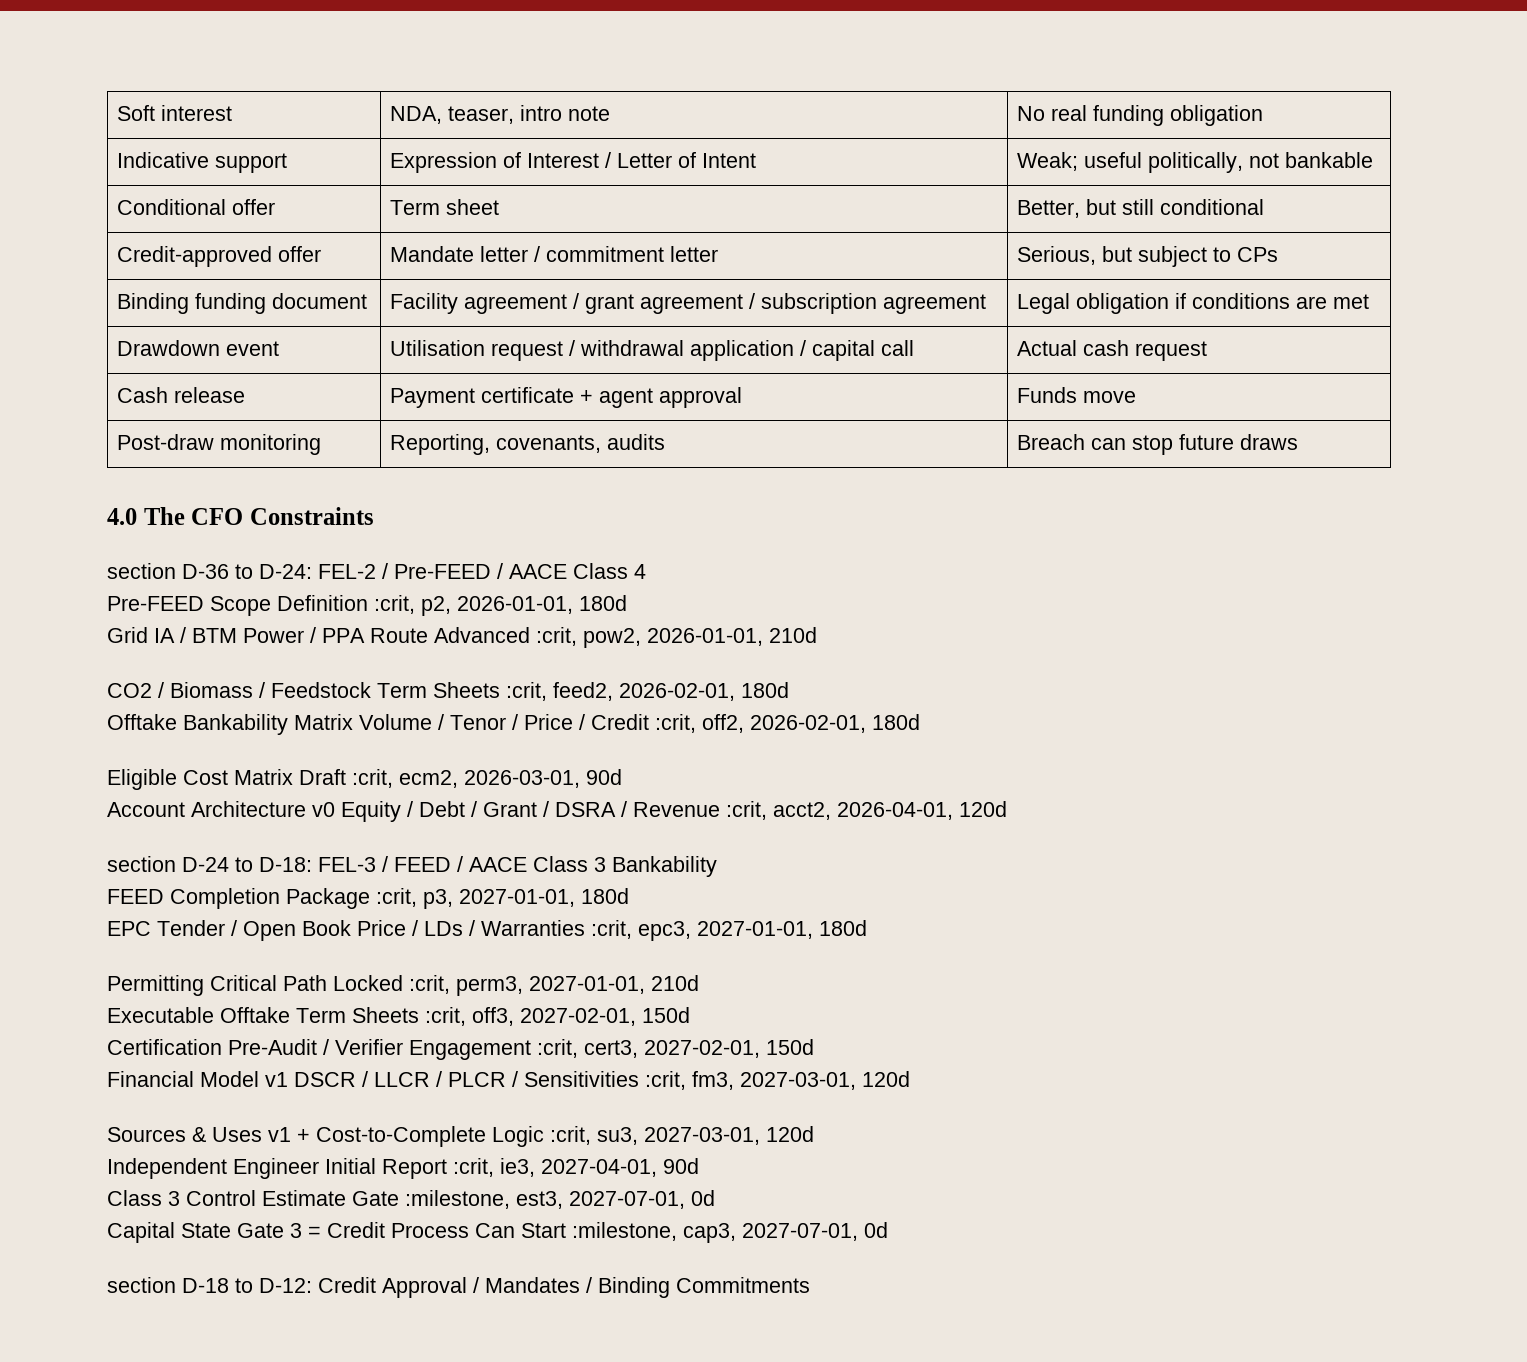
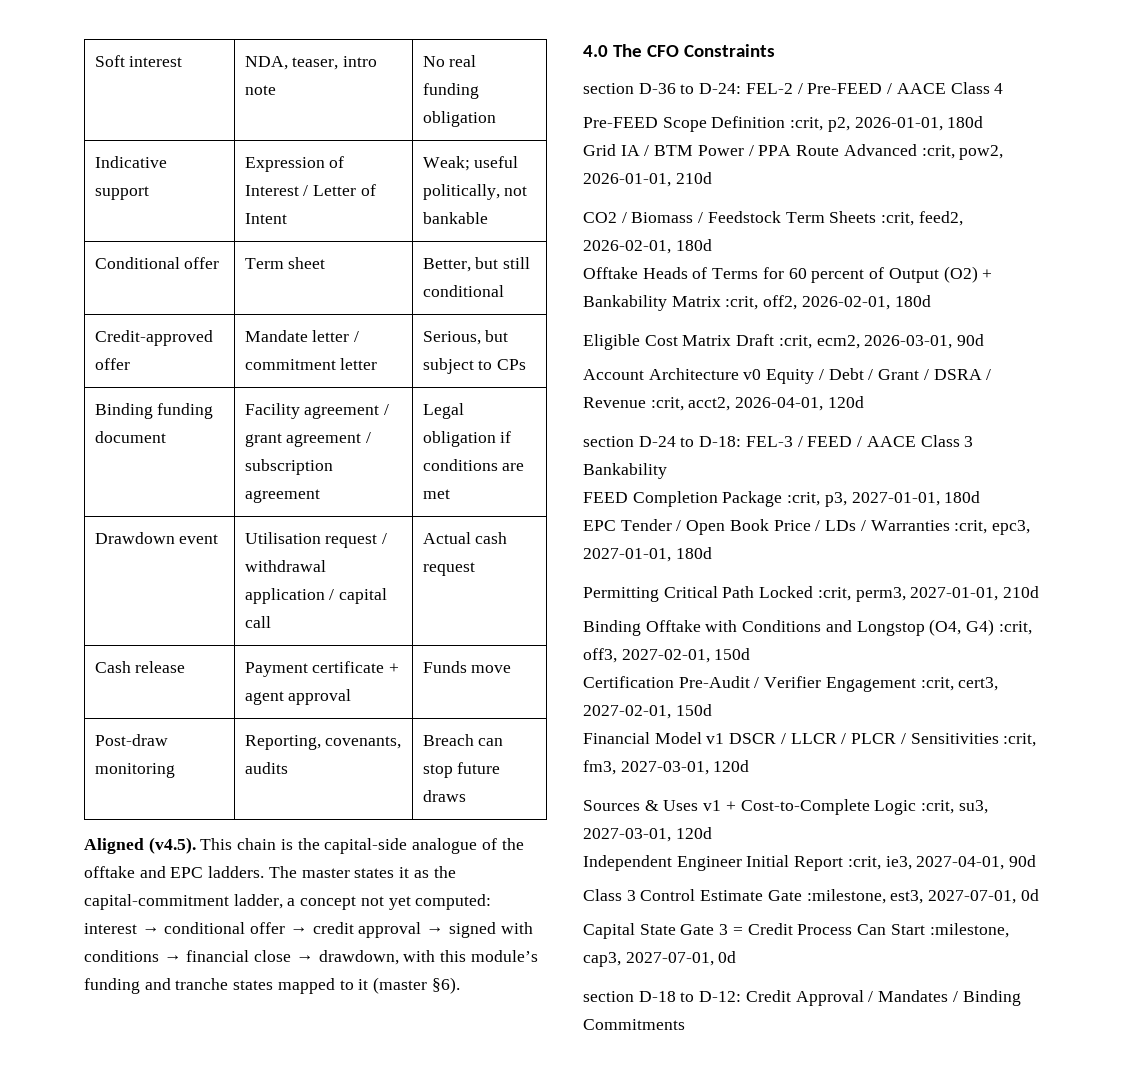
+ Aligned (v4.5). This chain is the capital-side analogue of the offtake and EPC ladders. The master states it as the capital-commitment ladder, a concept not yet computed: interest → conditional offer → credit approval → signed with conditions → financial close → drawdown, with this module’s funding and tranche states mapped to it (master §6).
- Offtake Bankability Matrix Volume / Tenor / Price / Credit :crit, off2, 2026-02-01, 180d
+ Offtake Heads of Terms for 60 percent of Output (O2) + Bankability Matrix :crit, off2, 2026-02-01, 180d
- Executable Offtake Term Sheets :crit, off3, 2027-02-01, 150d
+ Binding Offtake with Conditions and Longstop (O4, G4) :crit, off3, 2027-02-01, 150d

